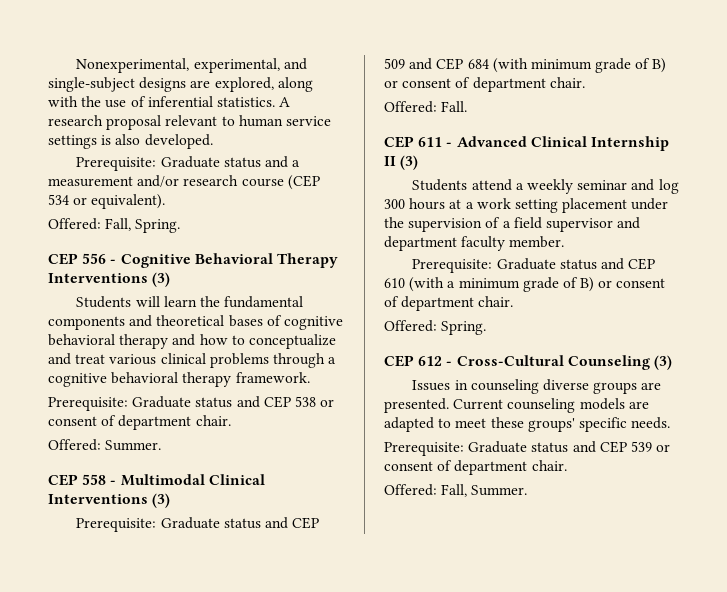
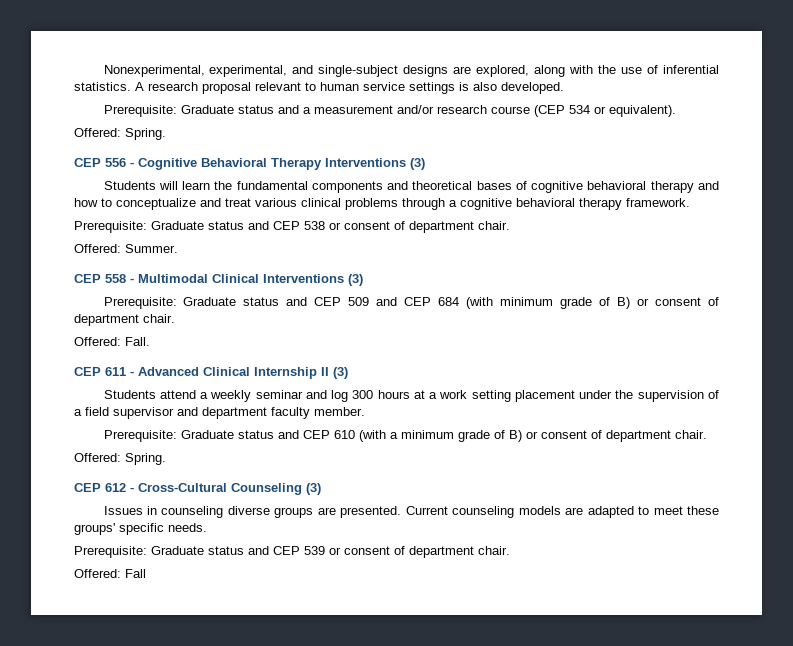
  Prerequisite: Graduate status and a measurement and/or research course (CEP 534 or equivalent).
- Offered: Fall, Spring.
+ Offered: Spring.
- Offered: Fall, Summer.
+ Offered: Fall

